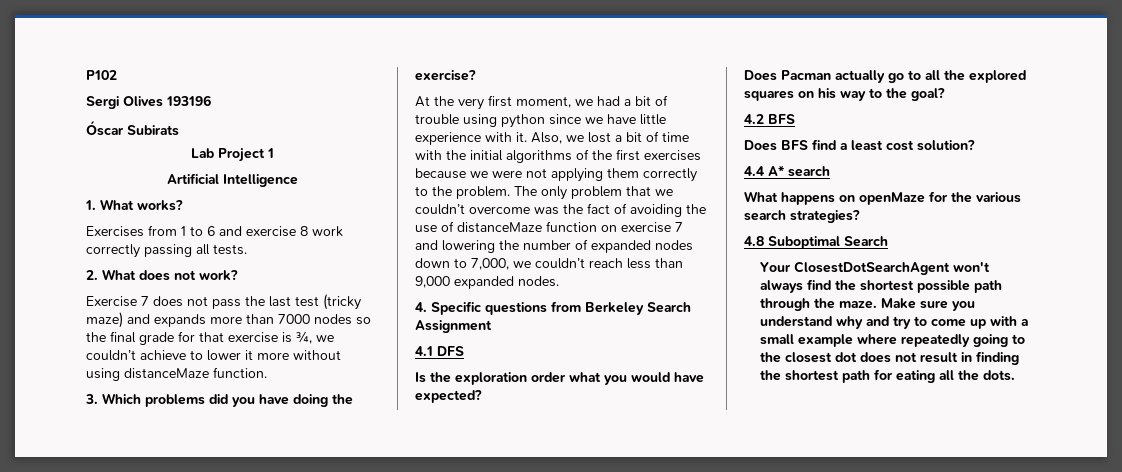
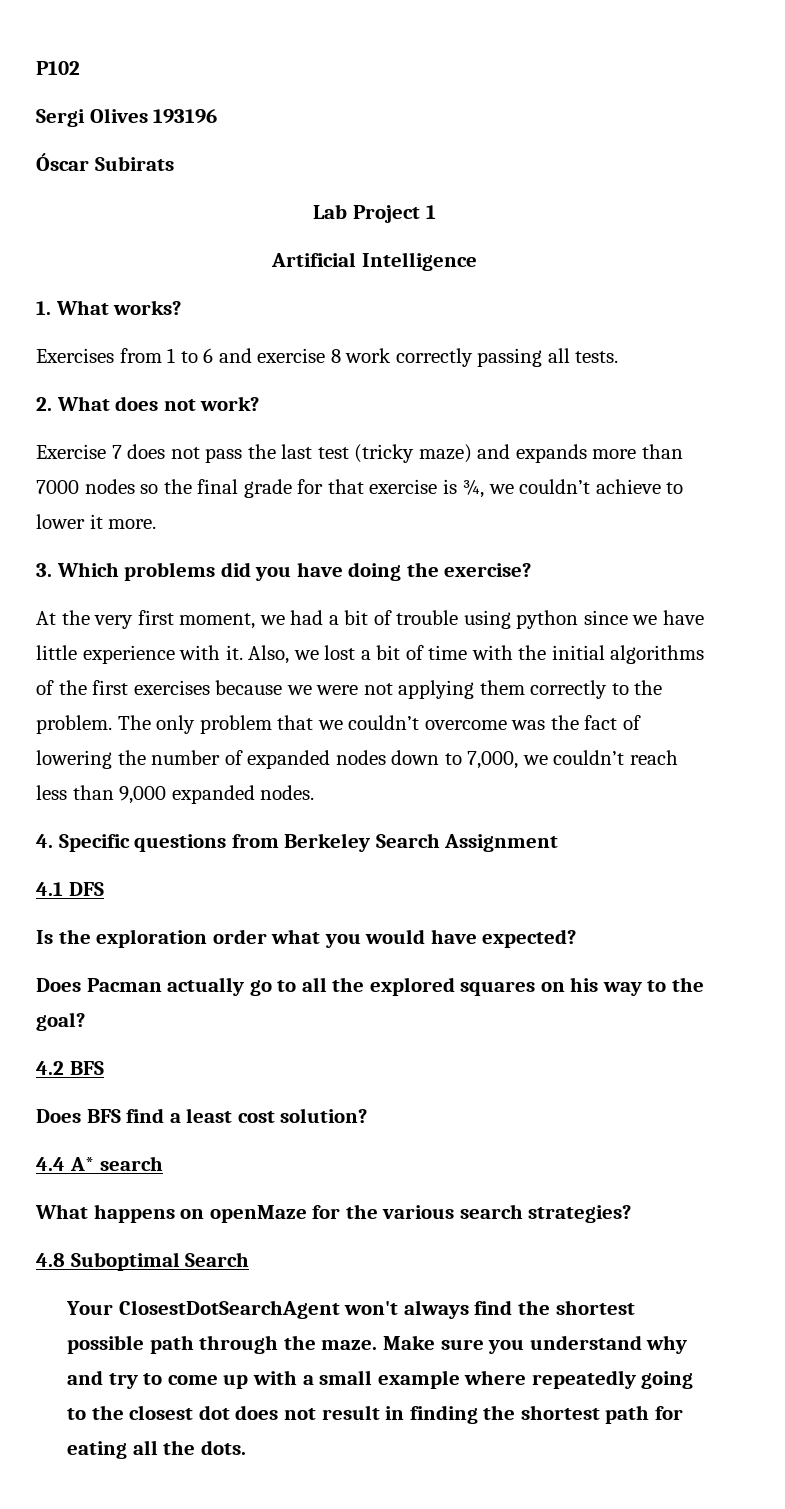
- Exercise 7 does not pass the last test (tricky maze) and expands more than 7000 nodes so the final grade for that exercise is ¾, we couldn’t achieve to lower it more without using distanceMaze function.
+ Exercise 7 does not pass the last test (tricky maze) and expands more than 7000 nodes so the final grade for that exercise is ¾, we couldn’t achieve to lower it more.
- The only problem that we couldn’t overcome was the fact of avoiding the use of distanceMaze function on exercise 7 and lowering the number of expanded nodes down to 7,000, we couldn’t reach less than 9,000 expanded nodes.
+ The only problem that we couldn’t overcome was the fact of lowering the number of expanded nodes down to 7,000, we couldn’t reach less than 9,000 expanded nodes.

